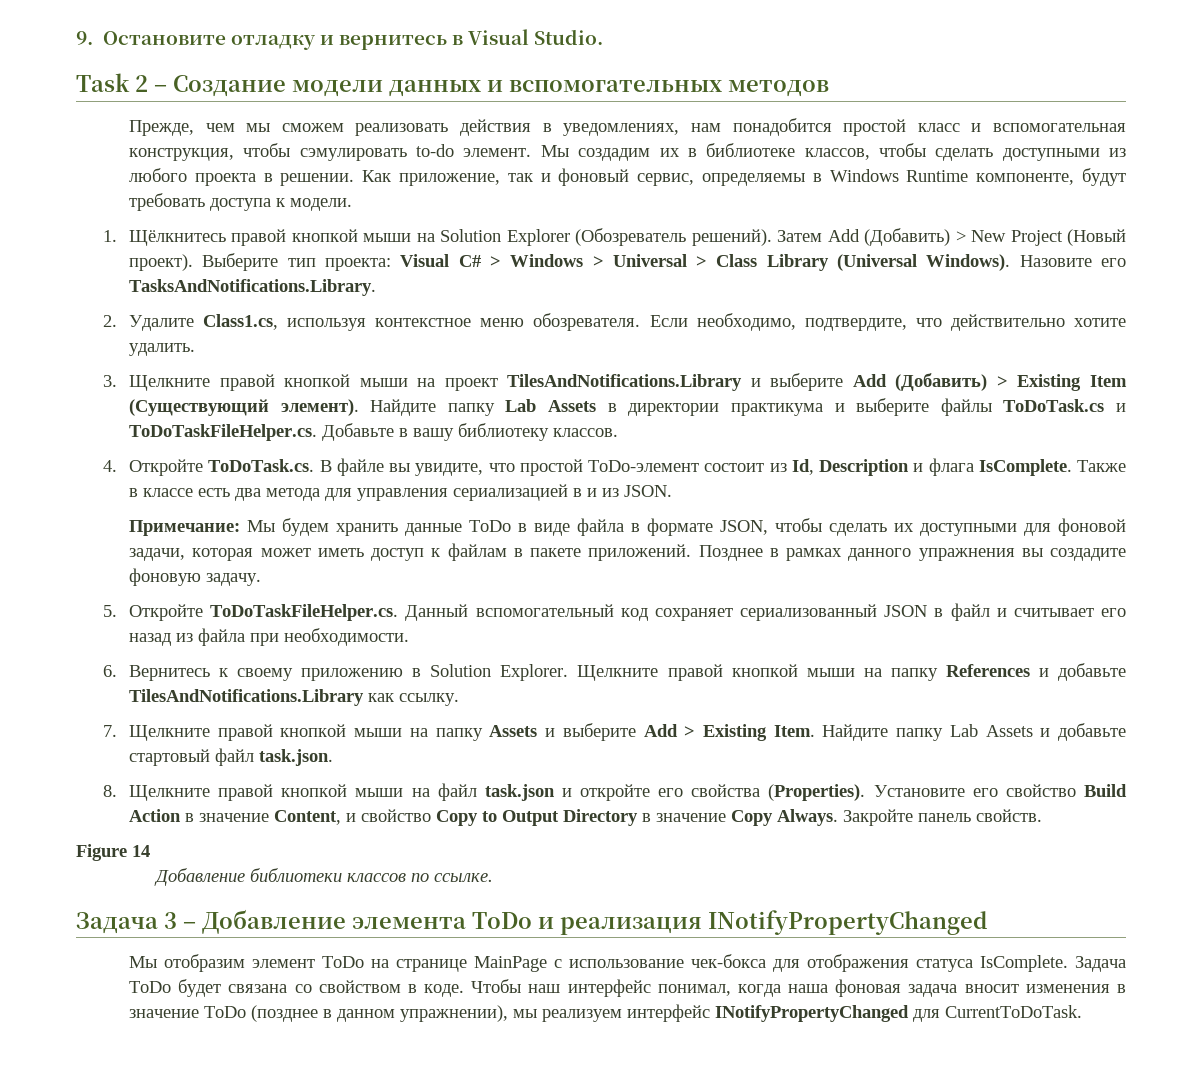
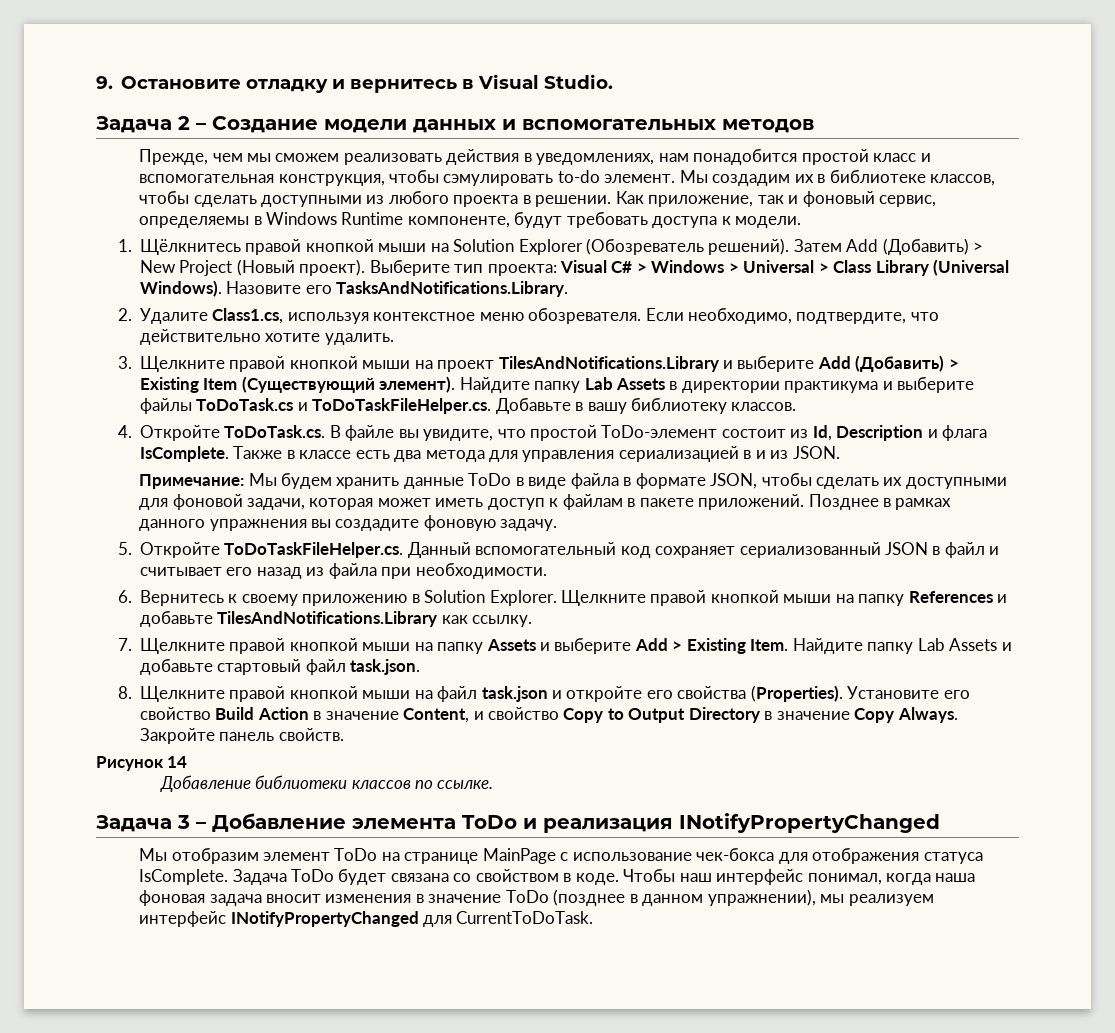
- Task 2 – Создание модели данных и вспомогательных методов
+ Задача 2 – Создание модели данных и вспомогательных методов
- Figure 14
+ Рисунок 14

